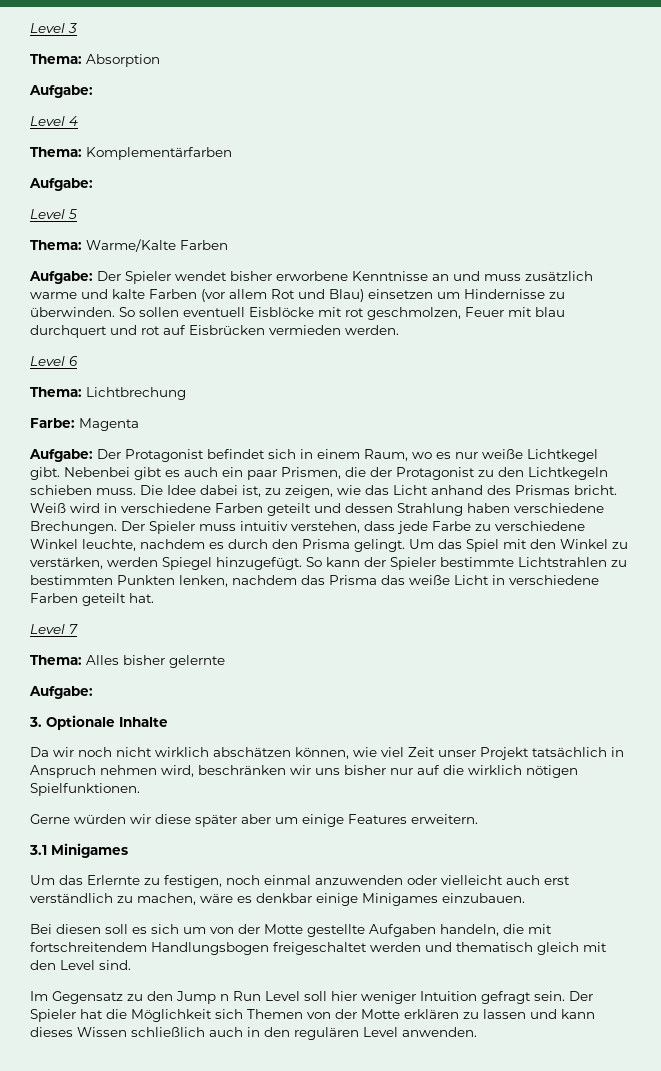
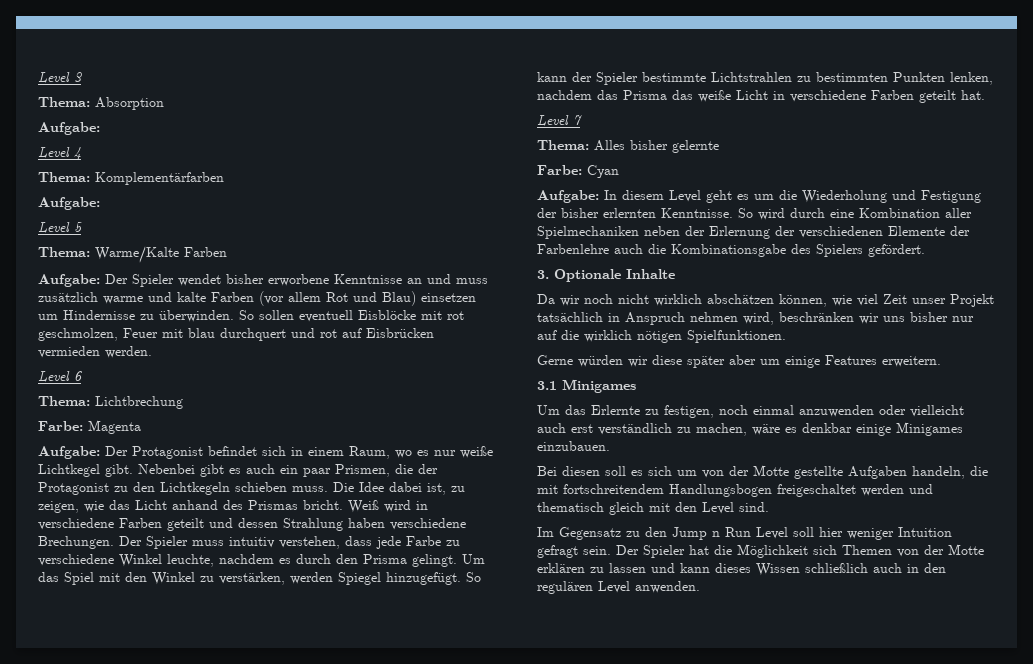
  Thema: Alles bisher gelernte
- Aufgabe:
+ Farbe: Cyan
+ Aufgabe: In diesem Level geht es um die Wiederholung und Festigung der bisher erlernten Kenntnisse. So wird durch eine Kombination aller Spielmechaniken neben der Erlernung der verschiedenen Elemente der Farbenlehre auch die Kombinationsgabe des Spielers gefördert.

